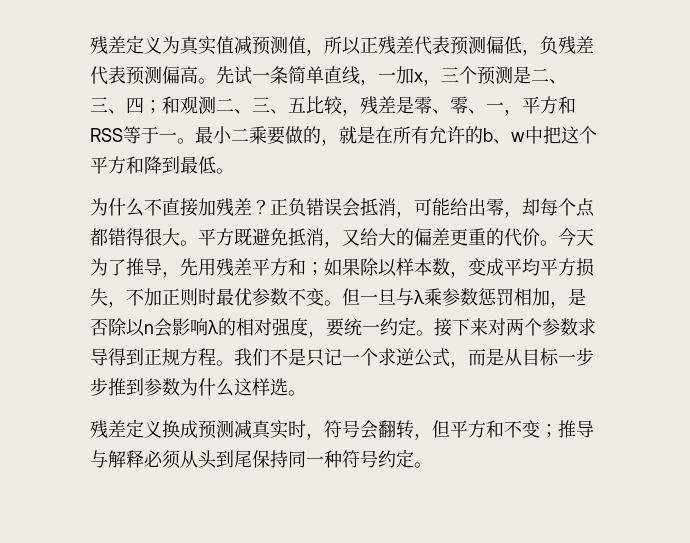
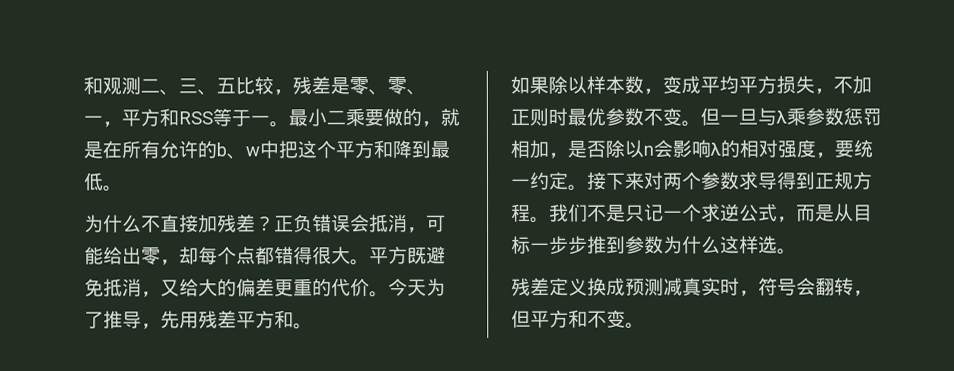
- 残差定义为真实值减预测值，所以正残差代表预测偏低，负残差代表预测偏高。先试一条简单直线，一加x，三个预测是二、三、四；和观测二、三、五比较，残差是零、零、一，平方和RSS等于一。
+ 和观测二、三、五比较，残差是零、零、一，平方和RSS等于一。
- 今天为了推导，先用残差平方和；如果除以样本数，变成平均平方损失，不加正则时最优参数不变。
+ 今天为了推导，先用残差平方和。
+ 如果除以样本数，变成平均平方损失，不加正则时最优参数不变。
- 残差定义换成预测减真实时，符号会翻转，但平方和不变；推导与解释必须从头到尾保持同一种符号约定。
+ 残差定义换成预测减真实时，符号会翻转，但平方和不变。

